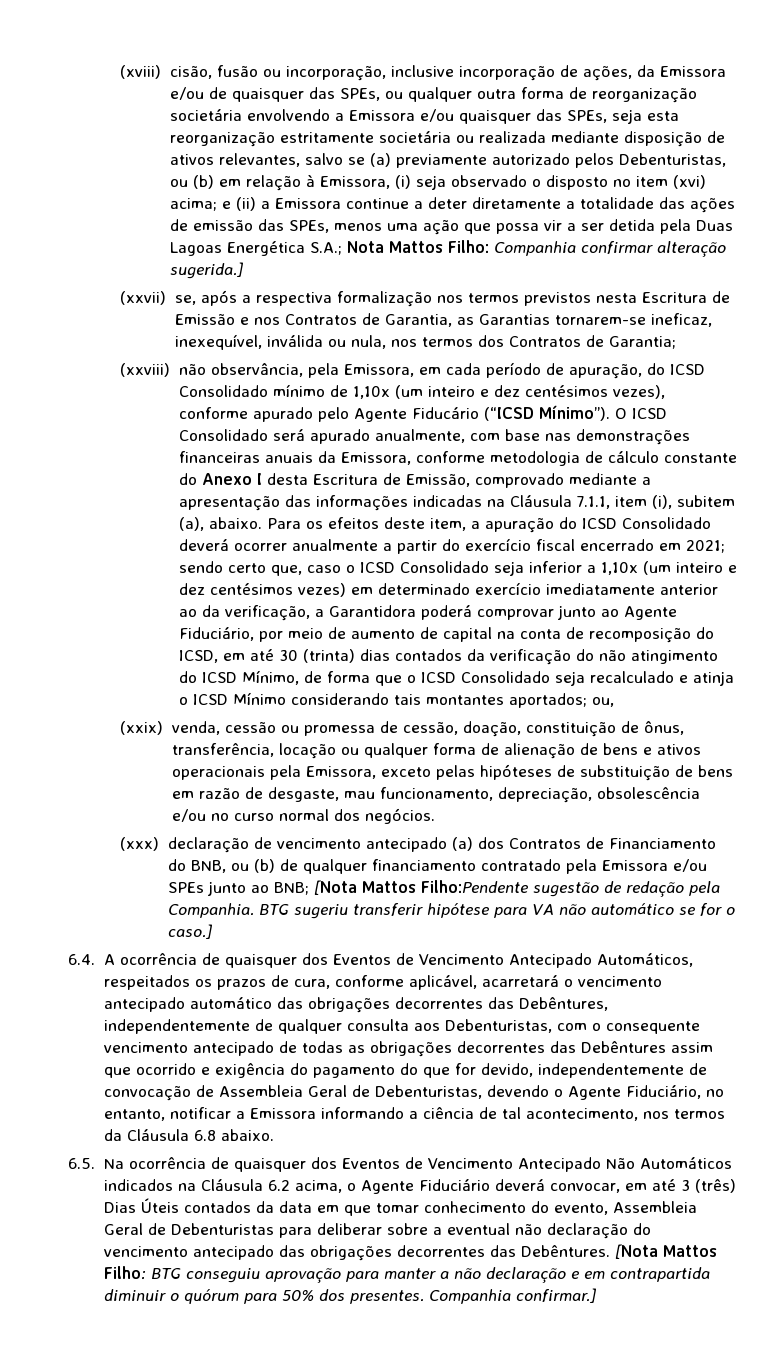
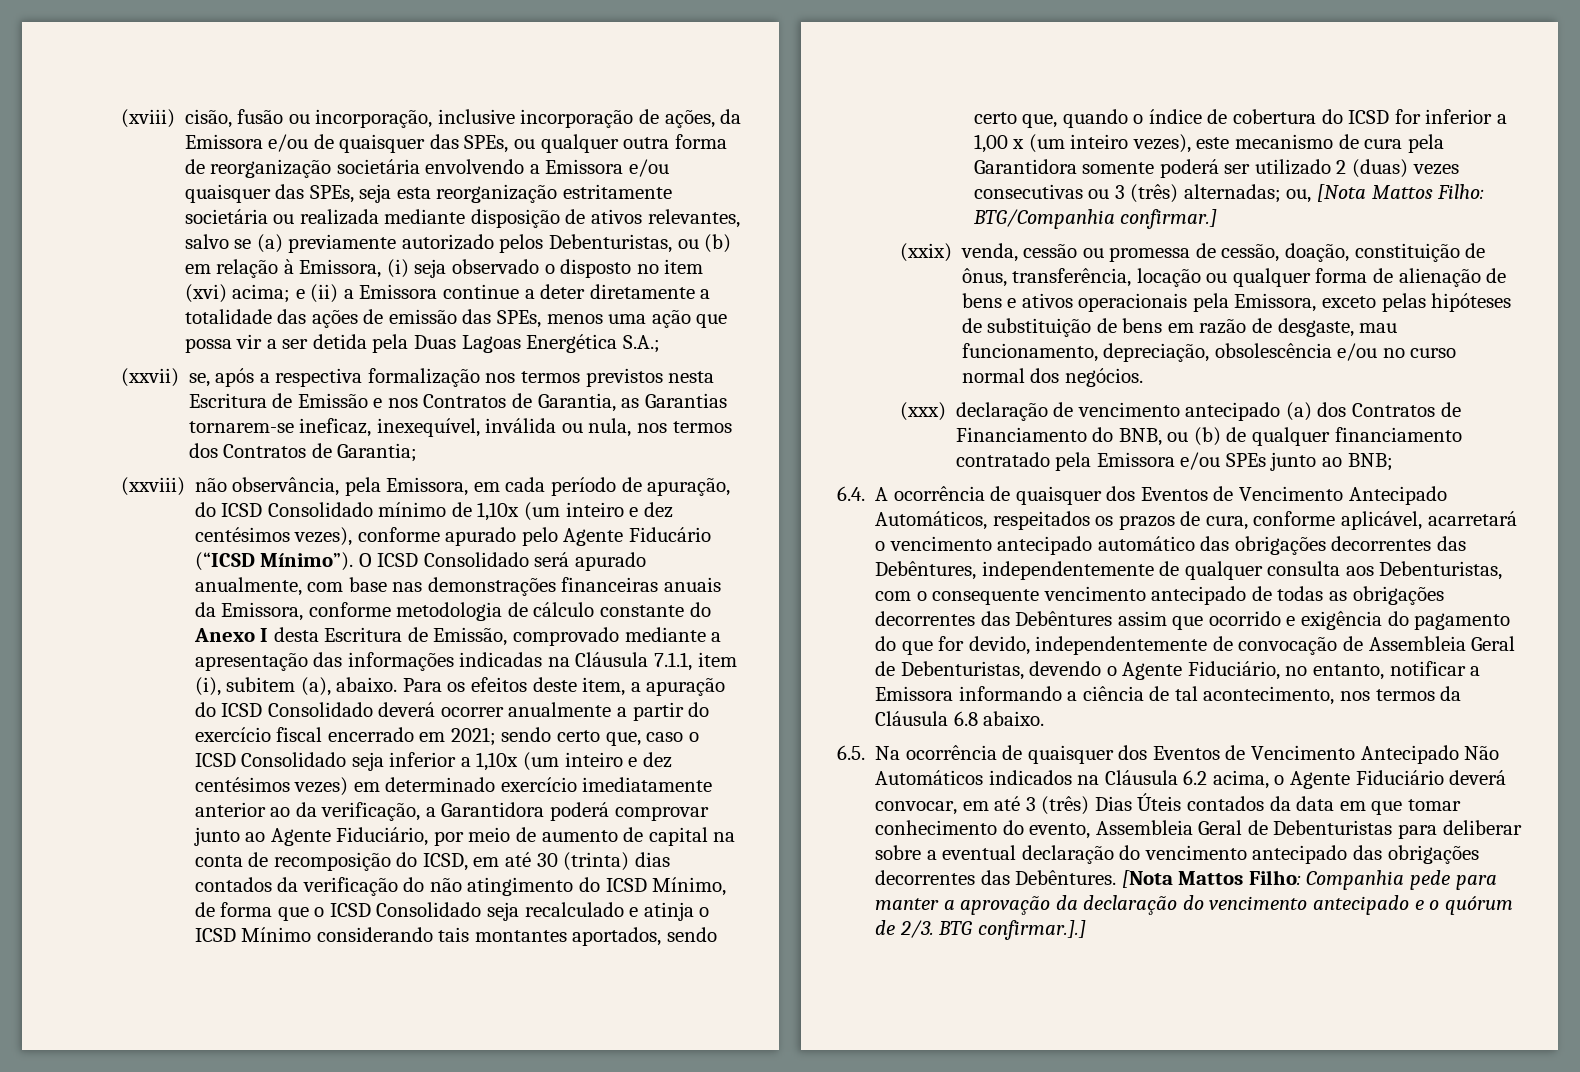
- Nota Mattos Filho: Companhia confirmar alteração sugerida.]
- sendo certo que, caso o ICSD Consolidado seja inferior a 1,10x (um inteiro e dez centésimos vezes) em determinado exercício imediatamente anterior ao da verificação, a Garantidora poderá comprovar junto ao Agente Fiduciário, por meio de aumento de capital na conta de recomposição do ICSD, em até 30 (trinta) dias contados da verificação do não atingimento do ICSD Mínimo, de forma que o ICSD Consolidado seja recalculado e atinja o ICSD Mínimo considerando tais montantes aportados; ou,
+ sendo certo que, caso o ICSD Consolidado seja inferior a 1,10x (um inteiro e dez centésimos vezes) em determinado exercício imediatamente anterior ao da verificação, a Garantidora poderá comprovar junto ao Agente Fiduciário, por meio de aumento de capital na conta de recomposição do ICSD, em até 30 (trinta) dias contados da verificação do não atingimento do ICSD Mínimo, de forma que o ICSD Consolidado seja recalculado e atinja o ICSD Mínimo considerando tais montantes aportados, sendo certo que, quando o índice de cobertura do ICSD for inferior a 1,00 x (um inteiro vezes), este mecanismo de cura pela Garantidora somente poderá ser utilizado 2 (duas) vezes consecutivas ou 3 (três) alternadas; ou, [Nota Mattos Filho: BTG/Companhia confirmar.]
- (xxx) declaração de vencimento antecipado (a) dos Contratos de Financiamento do BNB, ou (b) de qualquer financiamento contratado pela Emissora e/ou SPEs junto ao BNB; [Nota Mattos Filho:Pendente sugestão de redação pela Companhia. BTG sugeriu transferir hipótese para VA não automático se for o caso.]
+ (xxx) declaração de vencimento antecipado (a) dos Contratos de Financiamento do BNB, ou (b) de qualquer financiamento contratado pela Emissora e/ou SPEs junto ao BNB;
- 6.5. Na ocorrência de quaisquer dos Eventos de Vencimento Antecipado Não Automáticos indicados na Cláusula 6.2 acima, o Agente Fiduciário deverá convocar, em até 3 (três) Dias Úteis contados da data em que tomar conhecimento do evento, Assembleia Geral de Debenturistas para deliberar sobre a eventual não declaração do vencimento antecipado das obrigações decorrentes das Debêntures.
+ 6.5. Na ocorrência de quaisquer dos Eventos de Vencimento Antecipado Não Automáticos indicados na Cláusula 6.2 acima, o Agente Fiduciário deverá convocar, em até 3 (três) Dias Úteis contados da data em que tomar conhecimento do evento, Assembleia Geral de Debenturistas para deliberar sobre a eventual declaração do vencimento antecipado das obrigações decorrentes das Debêntures.
- [Nota Mattos Filho: BTG conseguiu aprovação para manter a não declaração e em contrapartida diminuir o quórum para 50% dos presentes. Companhia confirmar.]
+ [Nota Mattos Filho: Companhia pede para manter a aprovação da declaração do vencimento antecipado e o quórum de 2/3. BTG confirmar.].]

